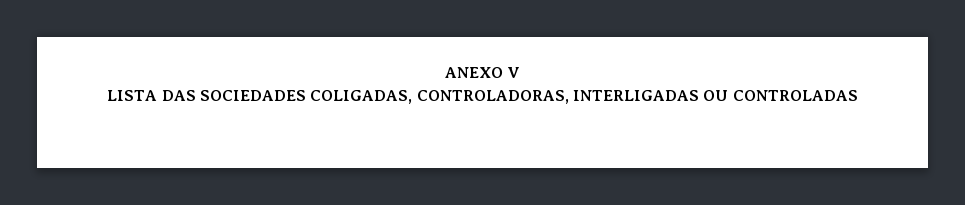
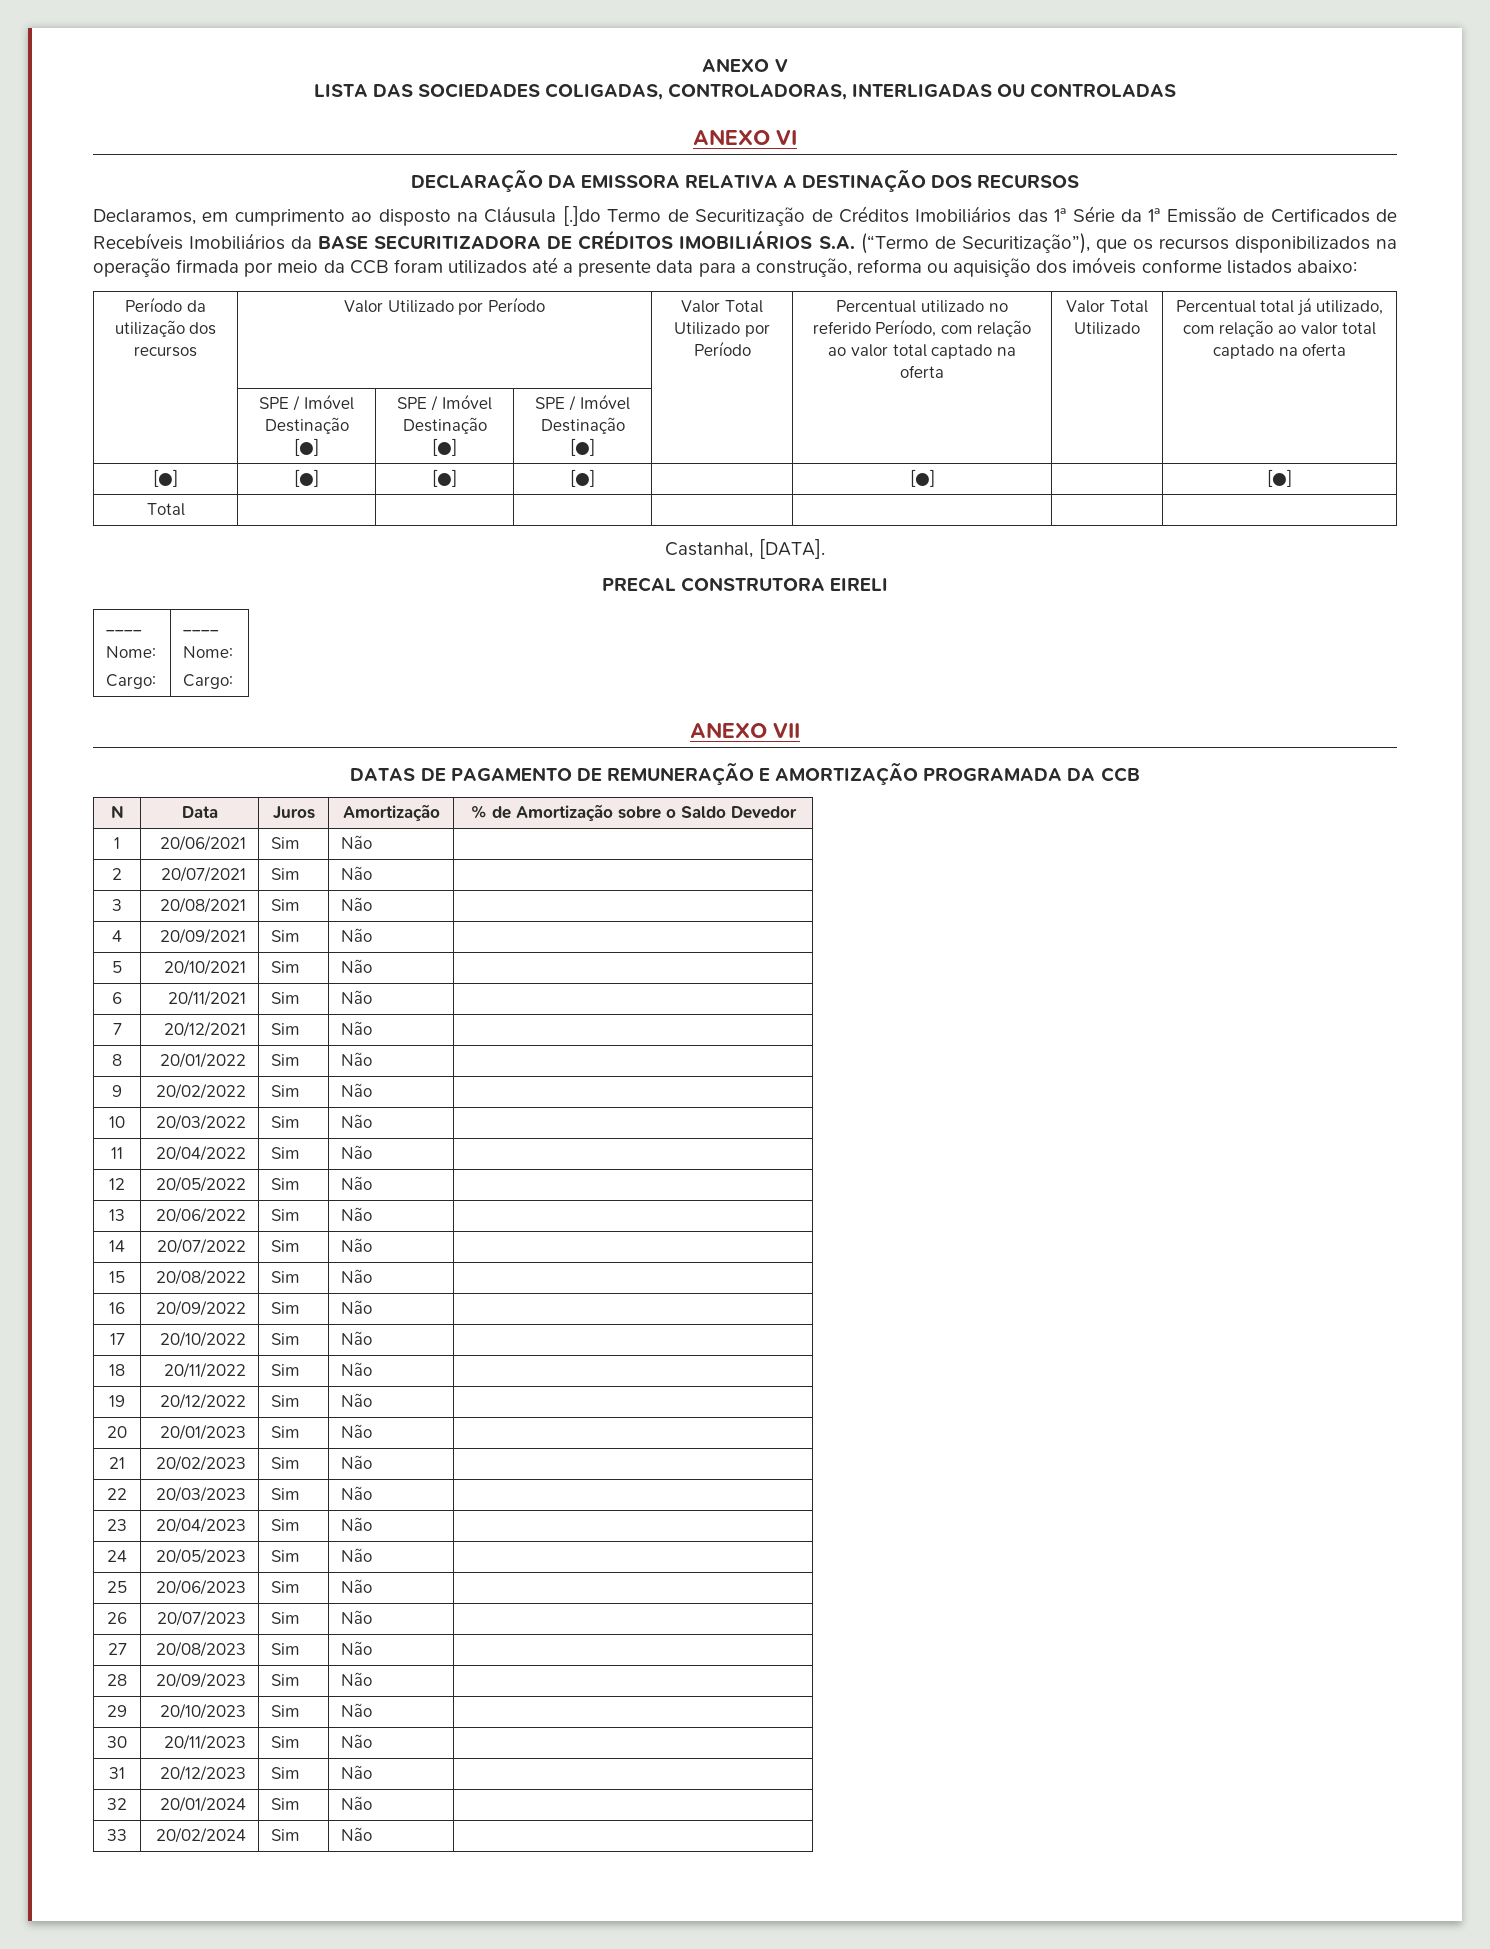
+ ANEXO VI
+ DECLARAÇÃO DA EMISSORA RELATIVA A DESTINAÇÃO DOS RECURSOS
+ Declaramos, em cumprimento ao disposto na Cláusula [.]do Termo de Securitização de Créditos Imobiliários das 1ª Série da 1ª Emissão de Certificados de Recebíveis Imobiliários da BASE SECURITIZADORA DE CRÉDITOS IMOBILIÁRIOS S.A. (“Termo de Securitização”), que os recursos disponibilizados na operação firmada por meio da CCB foram utilizados até a presente data para a construção, reforma ou aquisição dos imóveis conforme listados abaixo:
+ Período da utilização dos recursos | Valor Utilizado por Período | Valor Total Utilizado por Período | Percentual utilizado no referido Período, com relação ao valor total captado na oferta | Valor Total Utilizado | Percentual total já utilizado, com relação ao valor total captado na oferta
+ | SPE / Imóvel Destinação [●] | SPE / Imóvel Destinação [●] | SPE / Imóvel Destinação [●] | | | |
+ [●] | [●] | [●] | [●] | | [●] | | [●]
+ Total | | | | | | |
+ Castanhal, [DATA].
+ PRECAL CONSTRUTORA EIRELI
+ ____
+ Nome:
+ Cargo: | ____
+ Nome:
+ Cargo:
+ ANEXO VII
+ DATAS DE PAGAMENTO DE REMUNERAÇÃO E AMORTIZAÇÃO PROGRAMADA DA CCB
+ N | Data | Juros | Amortização | % de Amortização sobre o Saldo Devedor
+ 1 | 20/06/2021 | Sim | Não |
+ 2 | 20/07/2021 | Sim | Não |
+ 3 | 20/08/2021 | Sim | Não |
+ 4 | 20/09/2021 | Sim | Não |
+ 5 | 20/10/2021 | Sim | Não |
+ 6 | 20/11/2021 | Sim | Não |
+ 7 | 20/12/2021 | Sim | Não |
+ 8 | 20/01/2022 | Sim | Não |
+ 9 | 20/02/2022 | Sim | Não |
+ 10 | 20/03/2022 | Sim | Não |
+ 11 | 20/04/2022 | Sim | Não |
+ 12 | 20/05/2022 | Sim | Não |
+ 13 | 20/06/2022 | Sim | Não |
+ 14 | 20/07/2022 | Sim | Não |
+ 15 | 20/08/2022 | Sim | Não |
+ 16 | 20/09/2022 | Sim | Não |
+ 17 | 20/10/2022 | Sim | Não |
+ 18 | 20/11/2022 | Sim | Não |
+ 19 | 20/12/2022 | Sim | Não |
+ 20 | 20/01/2023 | Sim | Não |
+ 21 | 20/02/2023 | Sim | Não |
+ 22 | 20/03/2023 | Sim | Não |
+ 23 | 20/04/2023 | Sim | Não |
+ 24 | 20/05/2023 | Sim | Não |
+ 25 | 20/06/2023 | Sim | Não |
+ 26 | 20/07/2023 | Sim | Não |
+ 27 | 20/08/2023 | Sim | Não |
+ 28 | 20/09/2023 | Sim | Não |
+ 29 | 20/10/2023 | Sim | Não |
+ 30 | 20/11/2023 | Sim | Não |
+ 31 | 20/12/2023 | Sim | Não |
+ 32 | 20/01/2024 | Sim | Não |
+ 33 | 20/02/2024 | Sim | Não |

